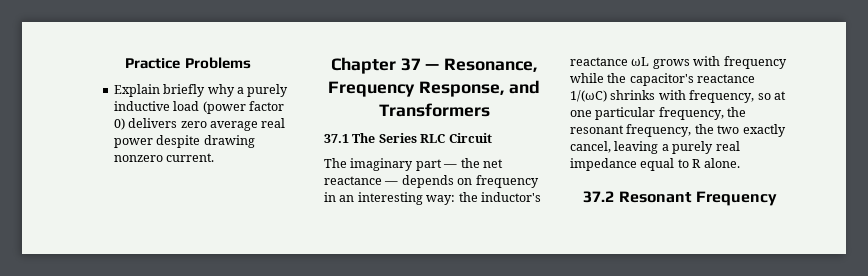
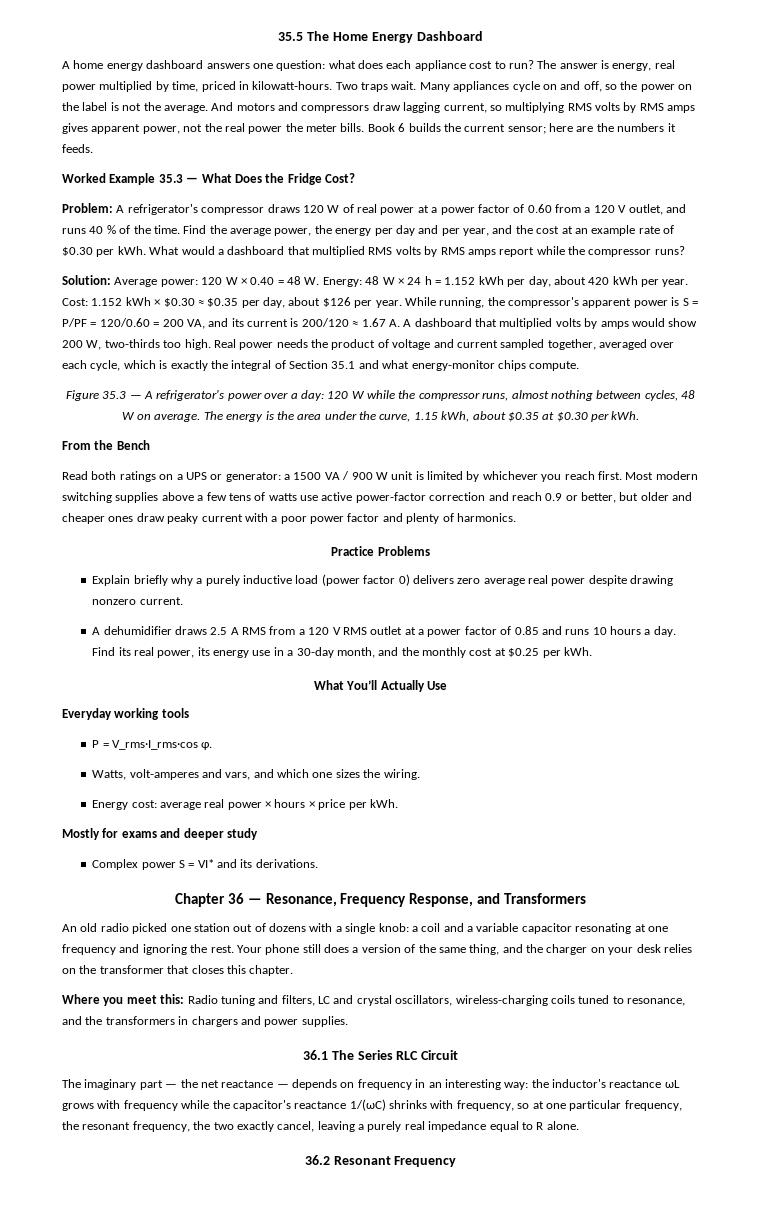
+ 35.5 The Home Energy Dashboard
+ A home energy dashboard answers one question: what does each appliance cost to run? The answer is energy, real power multiplied by time, priced in kilowatt-hours. Two traps wait. Many appliances cycle on and off, so the power on the label is not the average. And motors and compressors draw lagging current, so multiplying RMS volts by RMS amps gives apparent power, not the real power the meter bills. Book 6 builds the current sensor; here are the numbers it feeds.
+ Worked Example 35.3 — What Does the Fridge Cost?
+ Problem: A refrigerator's compressor draws 120 W of real power at a power factor of 0.60 from a 120 V outlet, and runs 40 % of the time. Find the average power, the energy per day and per year, and the cost at an example rate of $0.30 per kWh. What would a dashboard that multiplied RMS volts by RMS amps report while the compressor runs?
+ Solution: Average power: 120 W × 0.40 = 48 W. Energy: 48 W × 24 h = 1.152 kWh per day, about 420 kWh per year. Cost: 1.152 kWh × $0.30 ≈ $0.35 per day, about $126 per year. While running, the compressor's apparent power is S = P/PF = 120/0.60 = 200 VA, and its current is 200/120 ≈ 1.67 A. A dashboard that multiplied volts by amps would show 200 W, two-thirds too high. Real power needs the product of voltage and current sampled together, averaged over each cycle, which is exactly the integral of Section 35.1 and what energy-monitor chips compute.
+ Figure 35.3 — A refrigerator's power over a day: 120 W while the compressor runs, almost nothing between cycles, 48 W on average. The energy is the area under the curve, 1.15 kWh, about $0.35 at $0.30 per kWh.
+ From the Bench
+ Read both ratings on a UPS or generator: a 1500 VA / 900 W unit is limited by whichever you reach first. Most modern switching supplies above a few tens of watts use active power-factor correction and reach 0.9 or better, but older and cheaper ones draw peaky current with a poor power factor and plenty of harmonics.
+ A dehumidifier draws 2.5 A RMS from a 120 V RMS outlet at a power factor of 0.85 and runs 10 hours a day. Find its real power, its energy use in a 30-day month, and the monthly cost at $0.25 per kWh.
+ What You’ll Actually Use
+ Everyday working tools
+ P = V_rms·I_rms·cos φ.
+ Watts, volt-amperes and vars, and which one sizes the wiring.
+ Energy cost: average real power × hours × price per kWh.
+ Mostly for exams and deeper study
+ Complex power S = VI* and its derivations.
- Chapter 37 — Resonance, Frequency Response, and Transformers
+ Chapter 36 — Resonance, Frequency Response, and Transformers
- 37.1 The Series RLC Circuit
+ An old radio picked one station out of dozens with a single knob: a coil and a variable capacitor resonating at one frequency and ignoring the rest. Your phone still does a version of the same thing, and the charger on your desk relies on the transformer that closes this chapter.
+ Where you meet this: Radio tuning and filters, LC and crystal oscillators, wireless-charging coils tuned to resonance, and the transformers in chargers and power supplies.
+ 36.1 The Series RLC Circuit
- 37.2 Resonant Frequency
+ 36.2 Resonant Frequency

